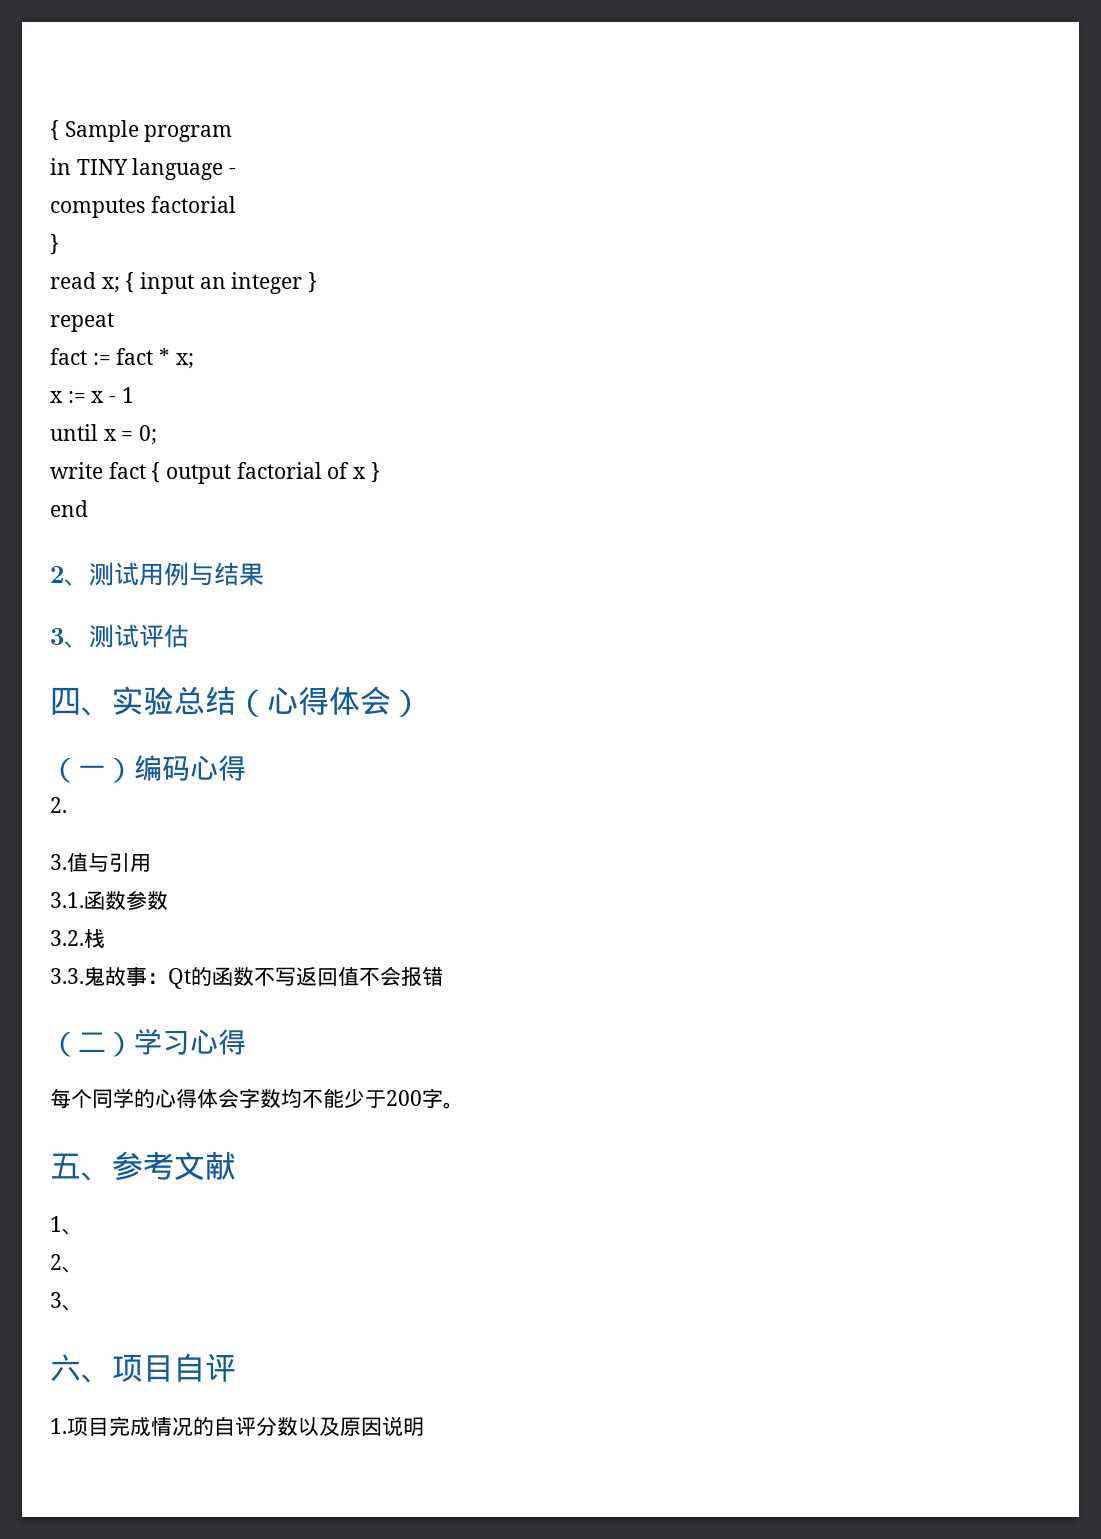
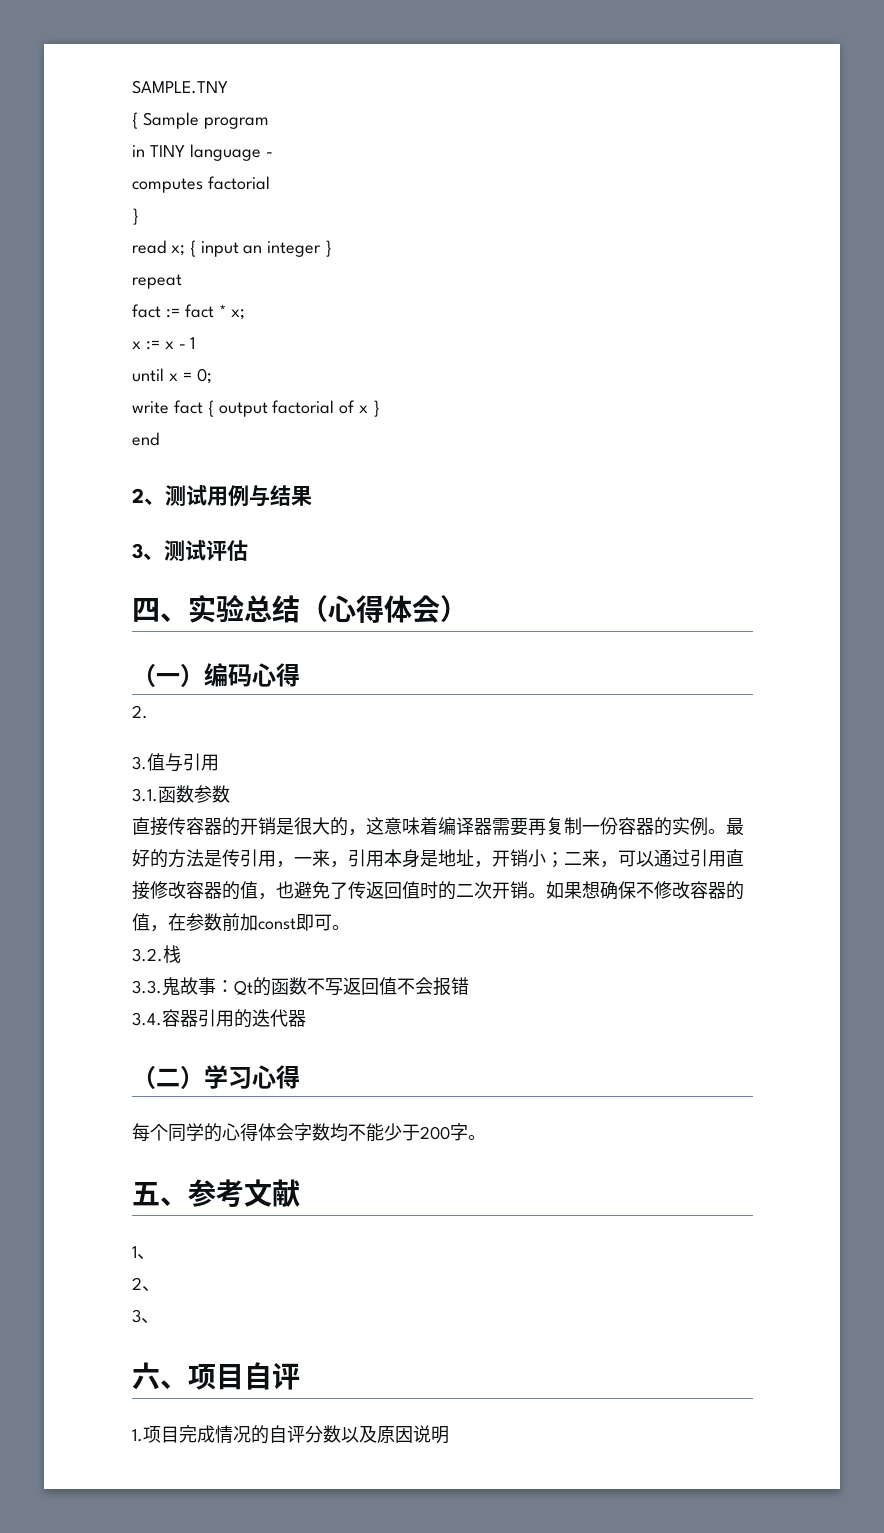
+ SAMPLE.TNY
+ 直接传容器的开销是很大的，这意味着编译器需要再复制一份容器的实例。最好的方法是传引用，一来，引用本身是地址，开销小；二来，可以通过引用直接修改容器的值，也避免了传返回值时的二次开销。如果想确保不修改容器的值，在参数前加const即可。
+ 3.4.容器引用的迭代器

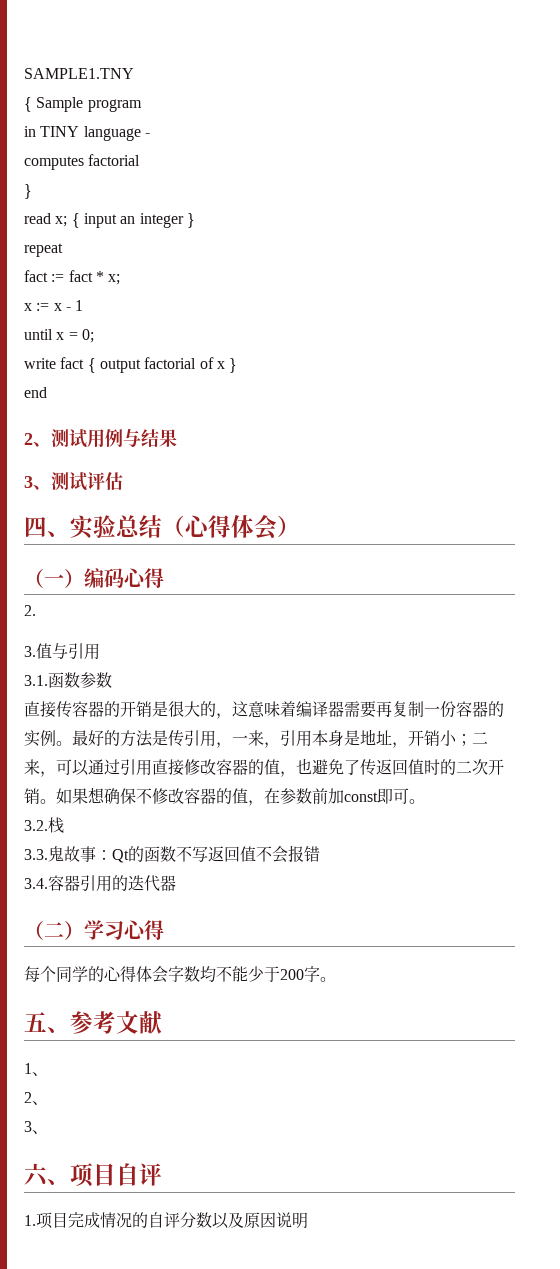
- SAMPLE.TNY
+ SAMPLE1.TNY

